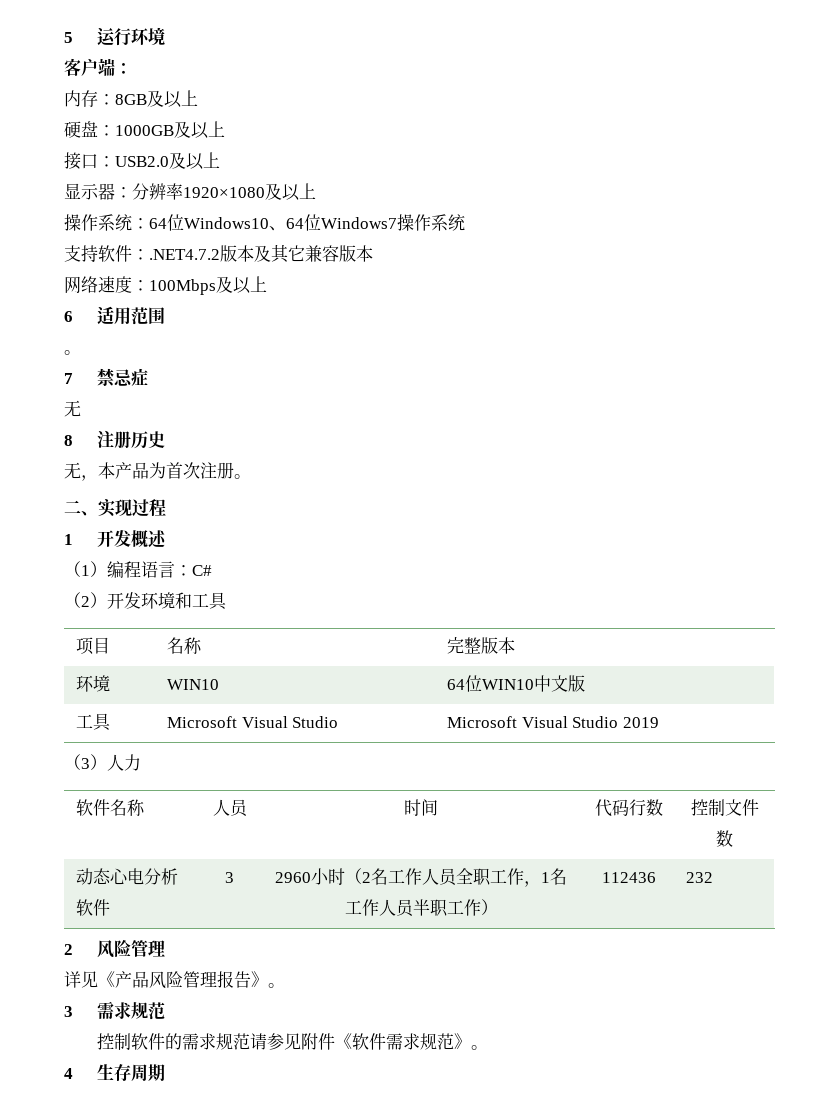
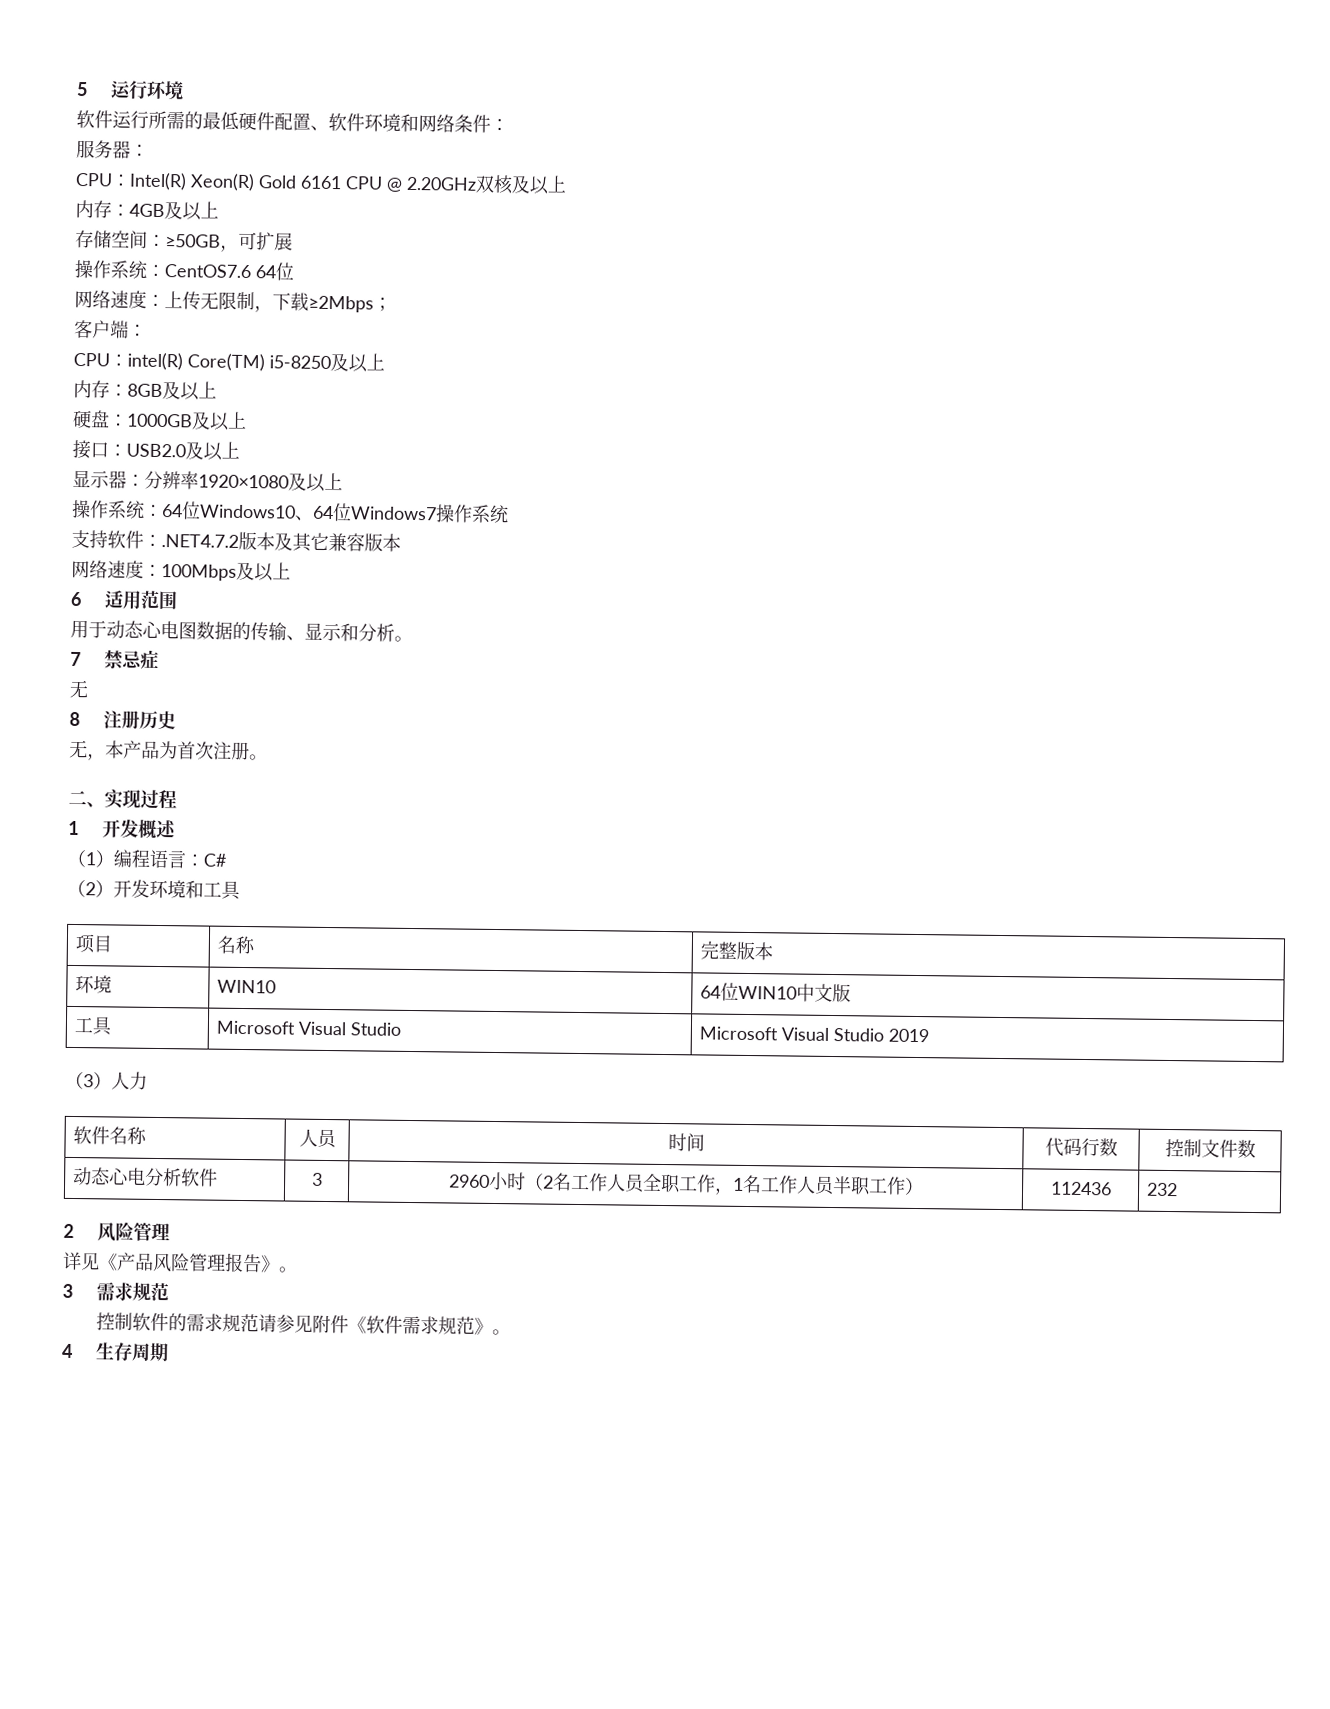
+ 软件运行所需的最低硬件配置、软件环境和网络条件：
+ 服务器：
+ CPU：Intel(R) Xeon(R) Gold 6161 CPU @ 2.20GHz双核及以上
+ 内存：4GB及以上
+ 存储空间：≥50GB，可扩展
+ 操作系统：CentOS7.6 64位
+ 网络速度：上传无限制，下载≥2Mbps；
  客户端：
+ CPU：intel(R) Core(TM) i5-8250及以上
  6适用范围
- 。
+ 用于动态心电图数据的传输、显示和分析。

